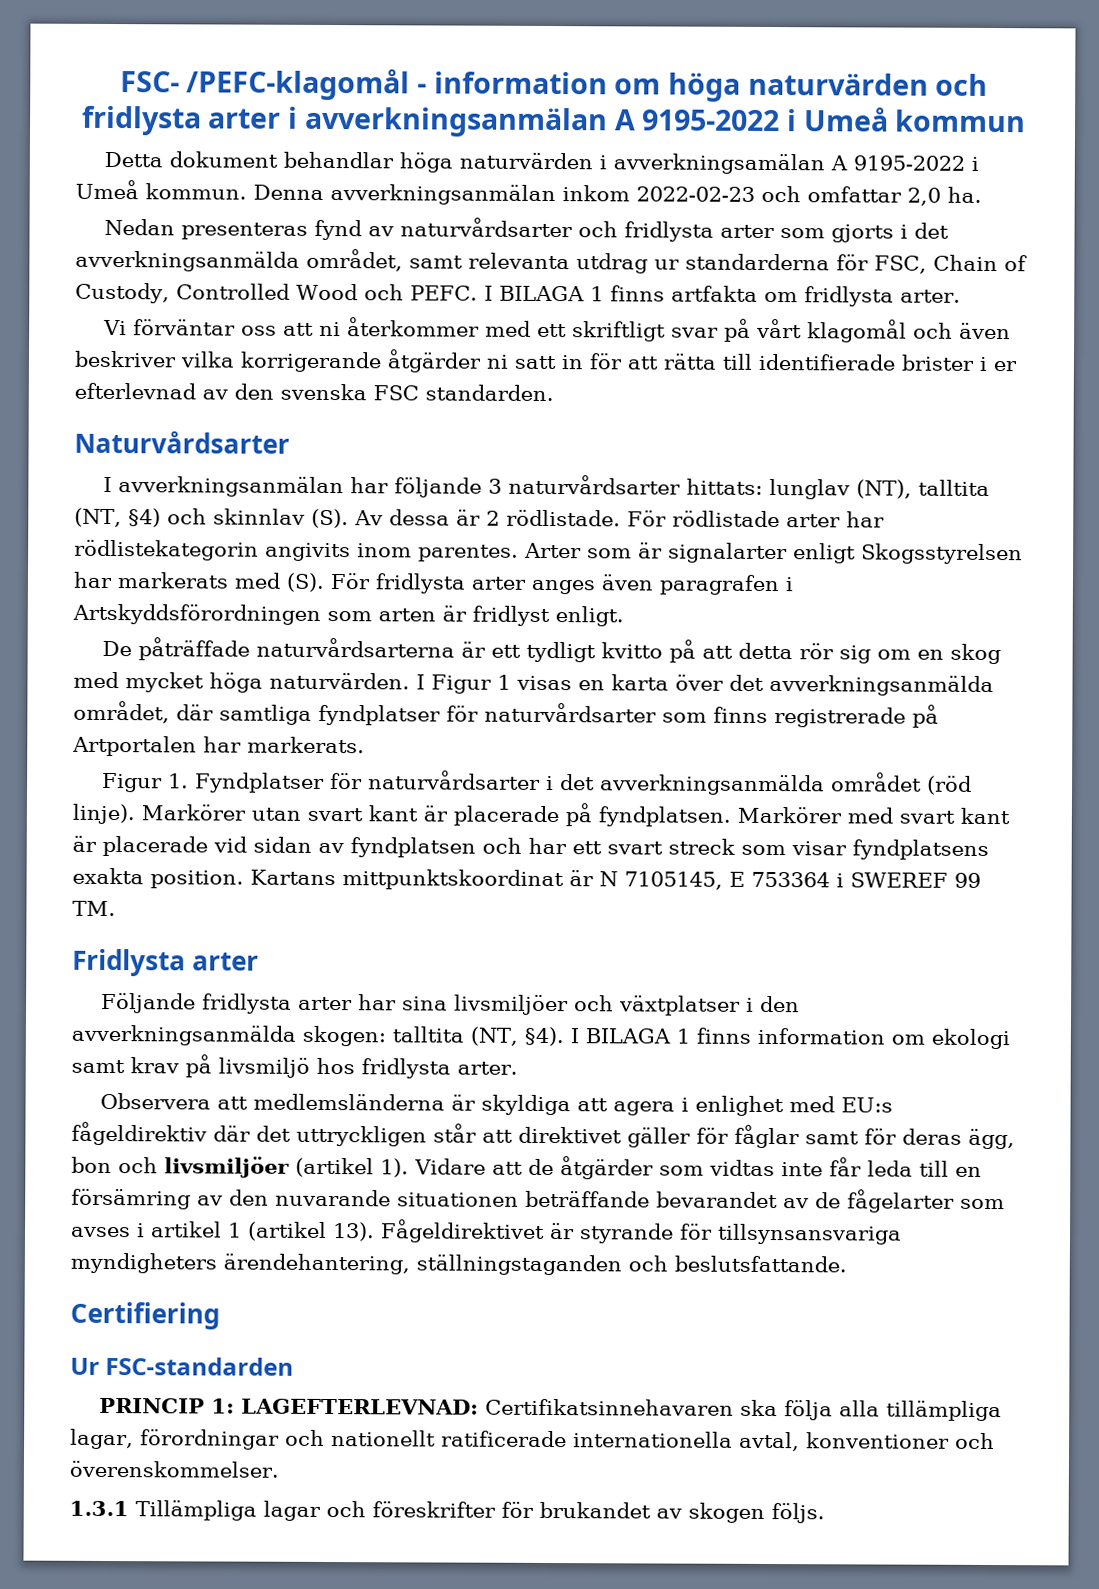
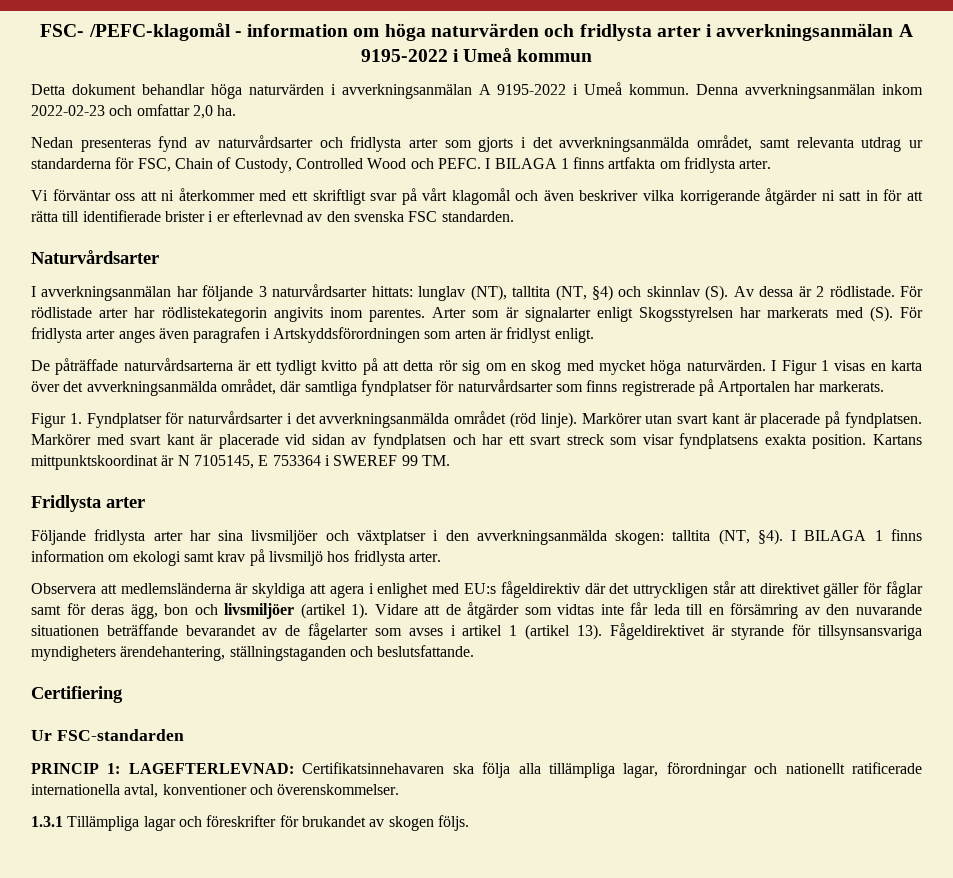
- Detta dokument behandlar höga naturvärden i avverkningsamälan A 9195-2022 i Umeå kommun.
+ Detta dokument behandlar höga naturvärden i avverkningsanmälan A 9195-2022 i Umeå kommun.

